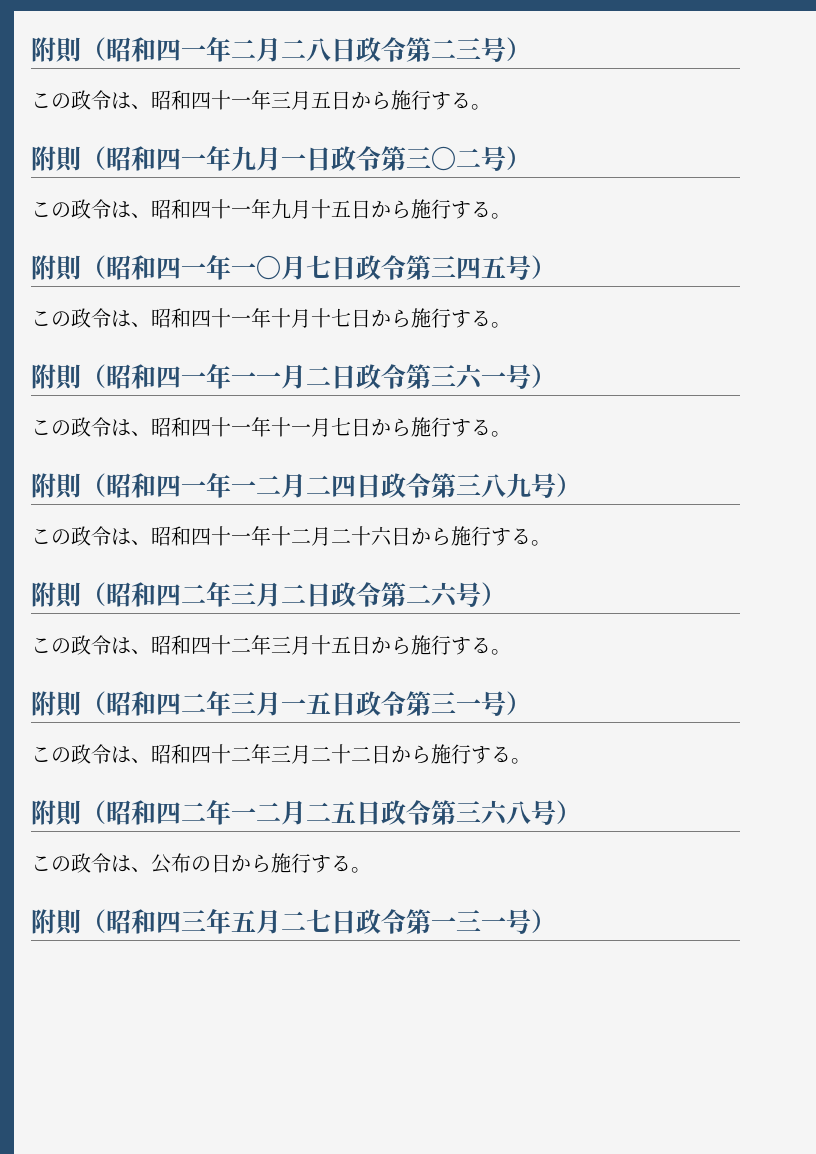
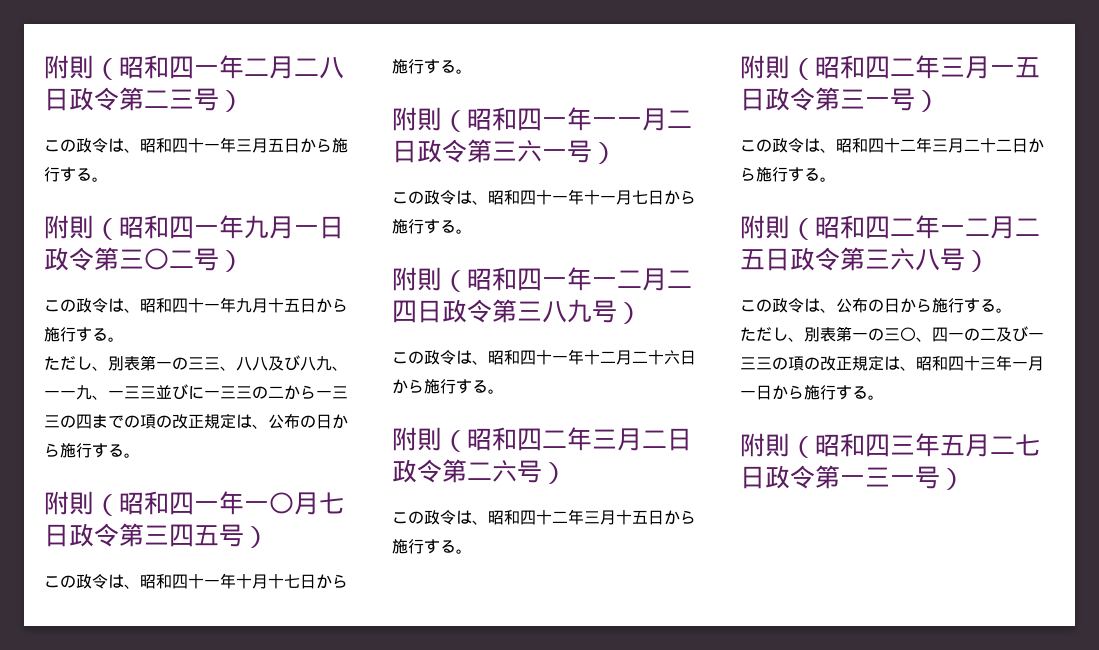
+ ただし、別表第一の三三、八八及び八九、一一九、一三三並びに一三三の二から一三三の四までの項の改正規定は、公布の日から施行する。
+ ただし、別表第一の三〇、四一の二及び一三三の項の改正規定は、昭和四十三年一月一日から施行する。

